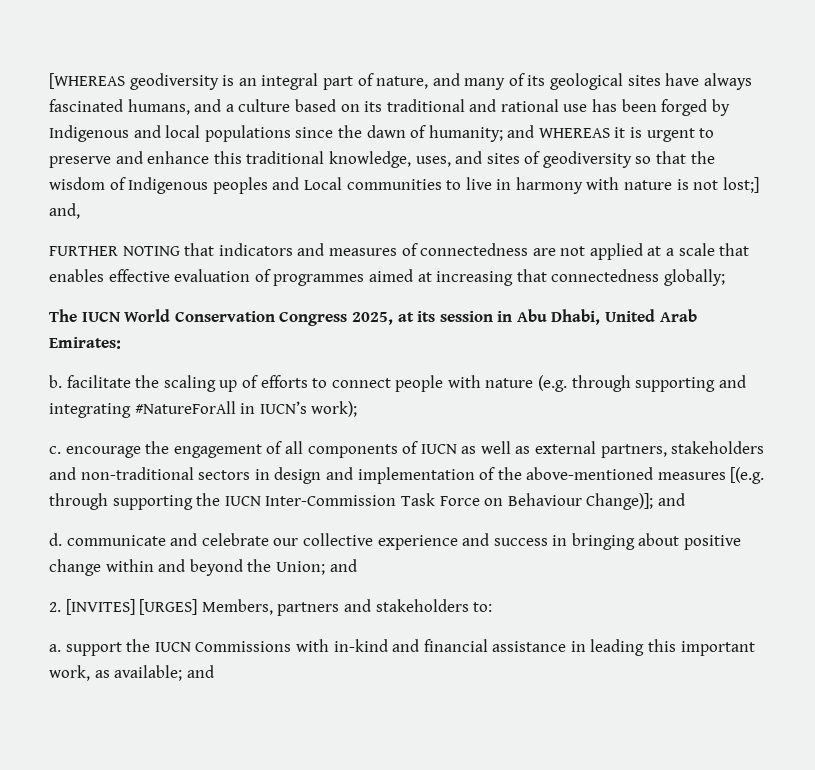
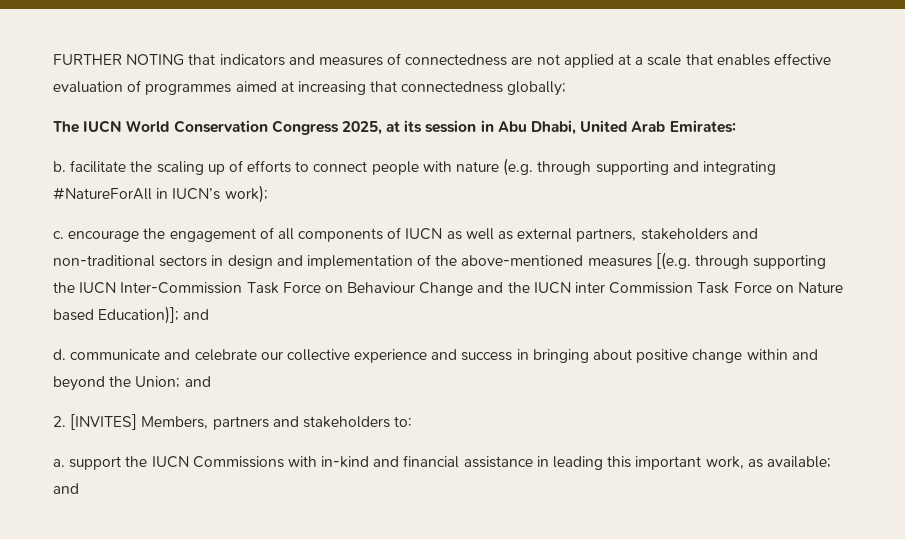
- [WHEREAS geodiversity is an integral part of nature, and many of its geological sites have always fascinated humans, and a culture based on its traditional and rational use has been forged by Indigenous and local populations since the dawn of humanity; and WHEREAS it is urgent to preserve and enhance this traditional knowledge, uses, and sites of geodiversity so that the wisdom of Indigenous peoples and Local communities to live in harmony with nature is not lost;] and,
- c. encourage the engagement of all components of IUCN as well as external partners, stakeholders and non-traditional sectors in design and implementation of the above-mentioned measures [(e.g. through supporting the IUCN Inter-Commission Task Force on Behaviour Change)]; and
+ c. encourage the engagement of all components of IUCN as well as external partners, stakeholders and non-traditional sectors in design and implementation of the above-mentioned measures [(e.g. through supporting the IUCN Inter-Commission Task Force on Behaviour Change and the IUCN inter Commission Task Force on Nature based Education)]; and
- 2. [INVITES] [URGES] Members, partners and stakeholders to:
+ 2. [INVITES] Members, partners and stakeholders to:

